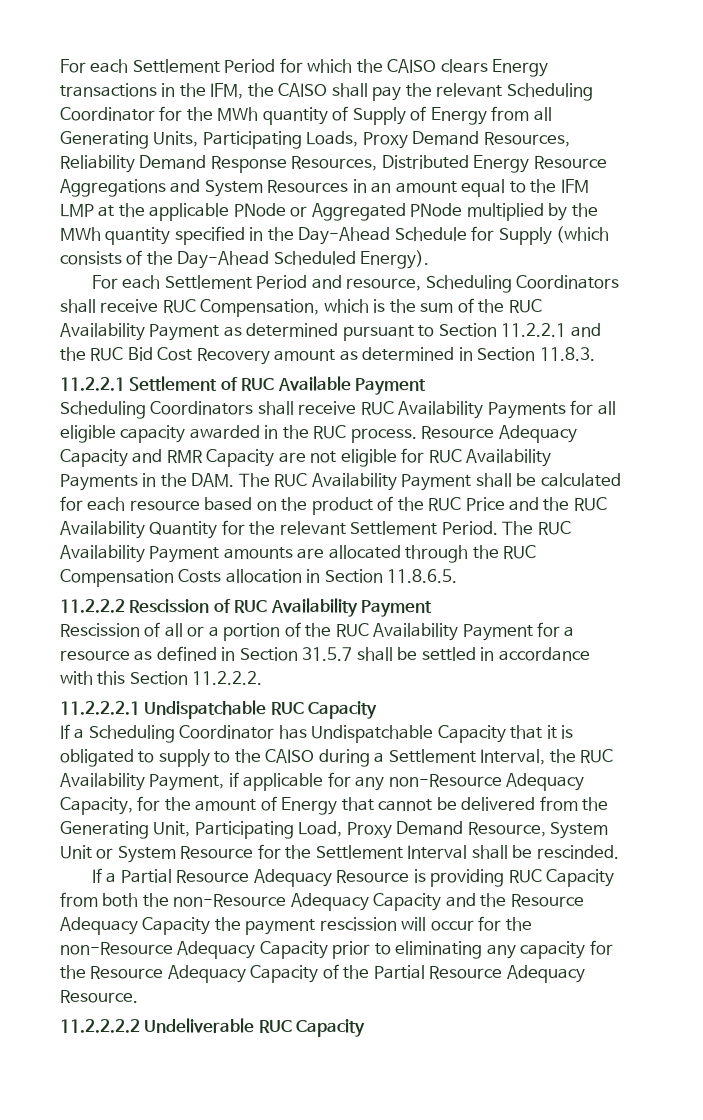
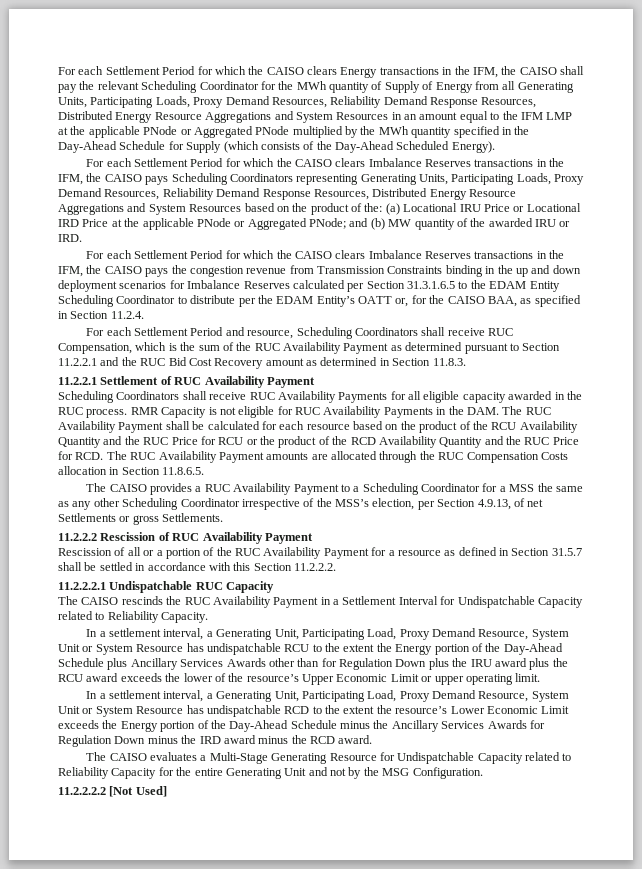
+ For each Settlement Period for which the CAISO clears Imbalance Reserves transactions in the IFM, the CAISO pays Scheduling Coordinators representing Generating Units, Participating Loads, Proxy Demand Resources, Reliability Demand Response Resources, Distributed Energy Resource Aggregations and System Resources based on the product of the: (a) Locational IRU Price or Locational IRD Price at the applicable PNode or Aggregated PNode; and (b) MW quantity of the awarded IRU or IRD.
+ For each Settlement Period for which the CAISO clears Imbalance Reserves transactions in the IFM, the CAISO pays the congestion revenue from Transmission Constraints binding in the up and down deployment scenarios for Imbalance Reserves calculated per Section 31.3.1.6.5 to the EDAM Entity Scheduling Coordinator to distribute per the EDAM Entity’s OATT or, for the CAISO BAA, as specified in Section 11.2.4.
- 11.2.2.1 Settlement of RUC Available Payment
+ 11.2.2.1 Settlement of RUC Availability Payment
- Resource Adequacy Capacity and RMR Capacity are not eligible for RUC Availability Payments in the DAM. The RUC Availability Payment shall be calculated for each resource based on the product of the RUC Price and the RUC Availability Quantity for the relevant Settlement Period. The RUC Availability Payment amounts are allocated through the RUC Compensation Costs allocation in Section 11.8.6.5.
+ RMR Capacity is not eligible for RUC Availability Payments in the DAM. The RUC Availability Payment shall be calculated for each resource based on the product of the RCU Availability Quantity and the RUC Price for RCU or the product of the RCD Availability Quantity and the RUC Price for RCD. The RUC Availability Payment amounts are allocated through the RUC Compensation Costs allocation in Section 11.8.6.5.
+ The CAISO provides a RUC Availability Payment to a Scheduling Coordinator for a MSS the same as any other Scheduling Coordinator irrespective of the MSS’s election, per Section 4.9.13, of net Settlements or gross Settlements.
- If a Scheduling Coordinator has Undispatchable Capacity that it is obligated to supply to the CAISO during a Settlement Interval, the RUC Availability Payment, if applicable for any non-Resource Adequacy Capacity, for the amount of Energy that cannot be delivered from the Generating Unit, Participating Load, Proxy Demand Resource, System Unit or System Resource for the Settlement Interval shall be rescinded.
- If a Partial Resource Adequacy Resource is providing RUC Capacity from both the non-Resource Adequacy Capacity and the Resource Adequacy Capacity the payment rescission will occur for the non-Resource Adequacy Capacity prior to eliminating any capacity for the Resource Adequacy Capacity of the Partial Resource Adequacy Resource.
- 11.2.2.2.2 Undeliverable RUC Capacity
+ The CAISO rescinds the RUC Availability Payment in a Settlement Interval for Undispatchable Capacity related to Reliability Capacity.
+ In a settlement interval, a Generating Unit, Participating Load, Proxy Demand Resource, System Unit or System Resource has undispatchable RCU to the extent the Energy portion of the Day-Ahead Schedule plus Ancillary Services Awards other than for Regulation Down plus the IRU award plus the RCU award exceeds the lower of the resource’s Upper Economic Limit or upper operating limit.
+ In a settlement interval, a Generating Unit, Participating Load, Proxy Demand Resource, System Unit or System Resource has undispatchable RCD to the extent the resource’s Lower Economic Limit exceeds the Energy portion of the Day-Ahead Schedule minus the Ancillary Services Awards for Regulation Down minus the IRD award minus the RCD award.
+ The CAISO evaluates a Multi-Stage Generating Resource for Undispatchable Capacity related to Reliability Capacity for the entire Generating Unit and not by the MSG Configuration.
+ 11.2.2.2.2 [Not Used]

